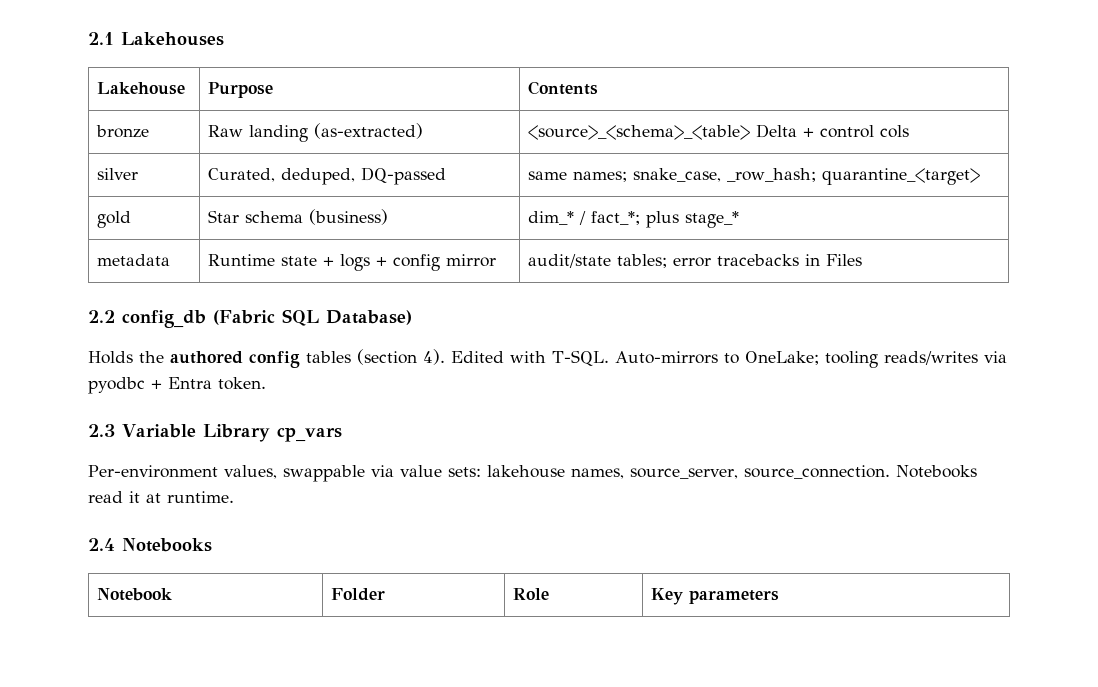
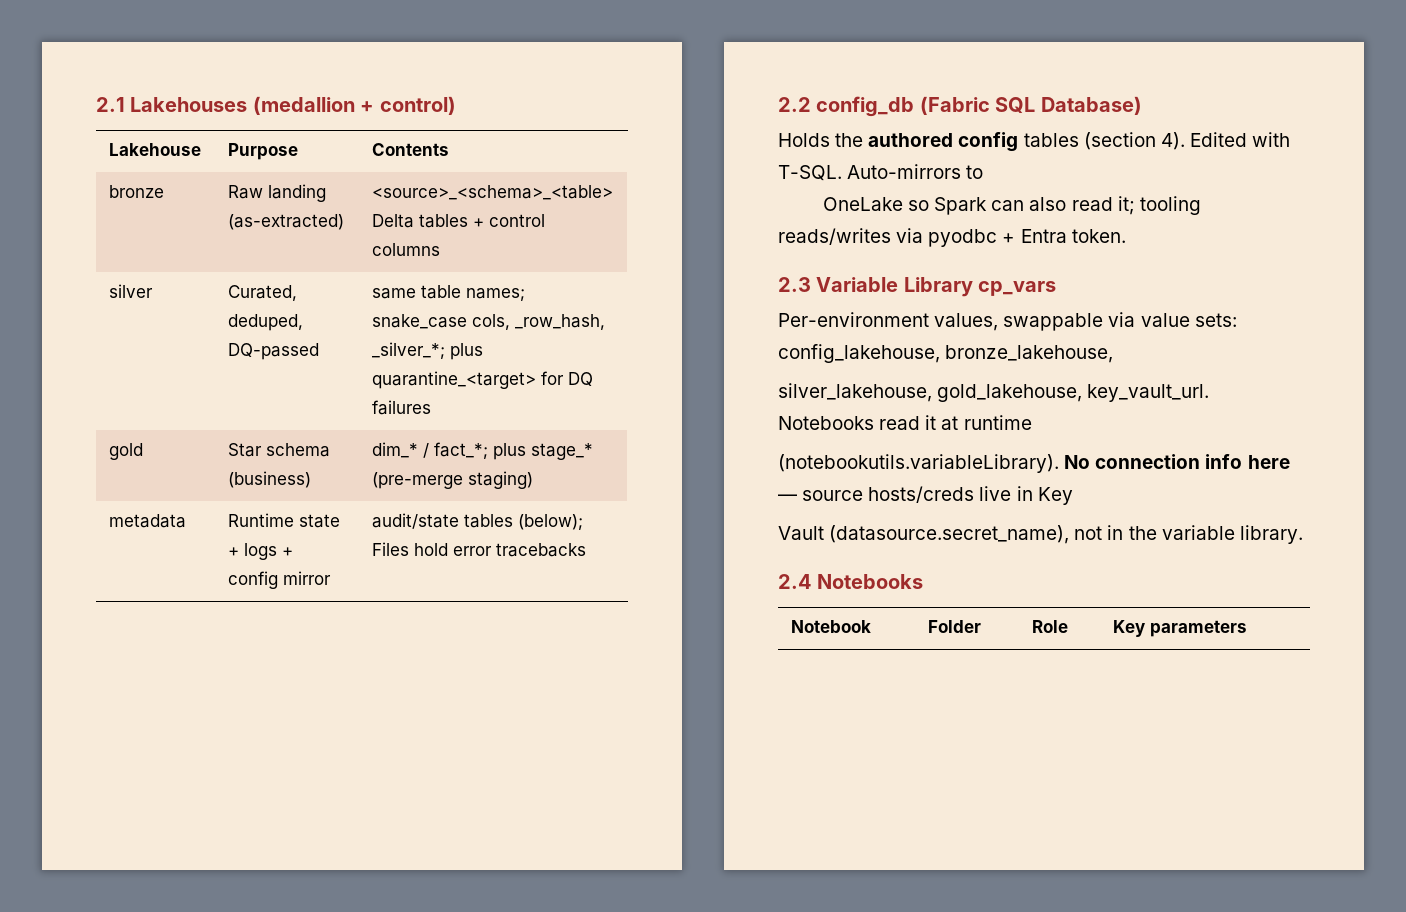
- 2.1 Lakehouses
+ 2.1 Lakehouses (medallion + control)
- bronze | Raw landing (as-extracted) | <source>_<schema>_<table> Delta + control cols
+ bronze | Raw landing (as-extracted) | <source>_<schema>_<table> Delta tables + control columns
- silver | Curated, deduped, DQ-passed | same names; snake_case, _row_hash; quarantine_<target>
+ silver | Curated, deduped, DQ-passed | same table names; snake_case cols, _row_hash, _silver_*; plus quarantine_<target> for DQ failures
- gold | Star schema (business) | dim_* / fact_*; plus stage_*
+ gold | Star schema (business) | dim_* / fact_*; plus stage_* (pre-merge staging)
- metadata | Runtime state + logs + config mirror | audit/state tables; error tracebacks in Files
+ metadata | Runtime state + logs + config mirror | audit/state tables (below); Files hold error tracebacks
- Auto-mirrors to OneLake; tooling reads/writes via pyodbc + Entra token.
+ Auto-mirrors to
+ OneLake so Spark can also read it; tooling reads/writes via pyodbc + Entra token.
- Per-environment values, swappable via value sets: lakehouse names, source_server, source_connection. Notebooks read it at runtime.
+ Per-environment values, swappable via value sets: config_lakehouse, bronze_lakehouse,
+ silver_lakehouse, gold_lakehouse, key_vault_url. Notebooks read it at runtime
+ (notebookutils.variableLibrary). No connection info here — source hosts/creds live in Key
+ Vault (datasource.secret_name), not in the variable library.

